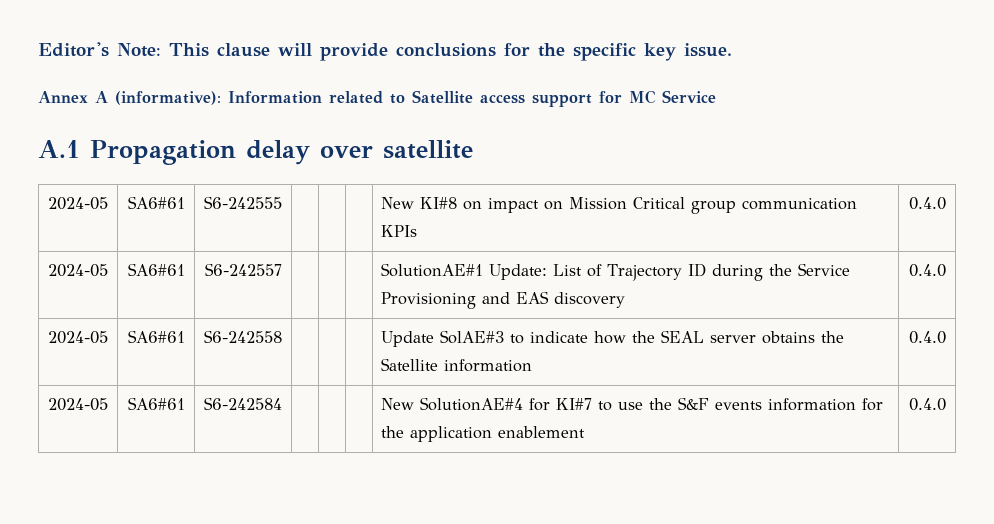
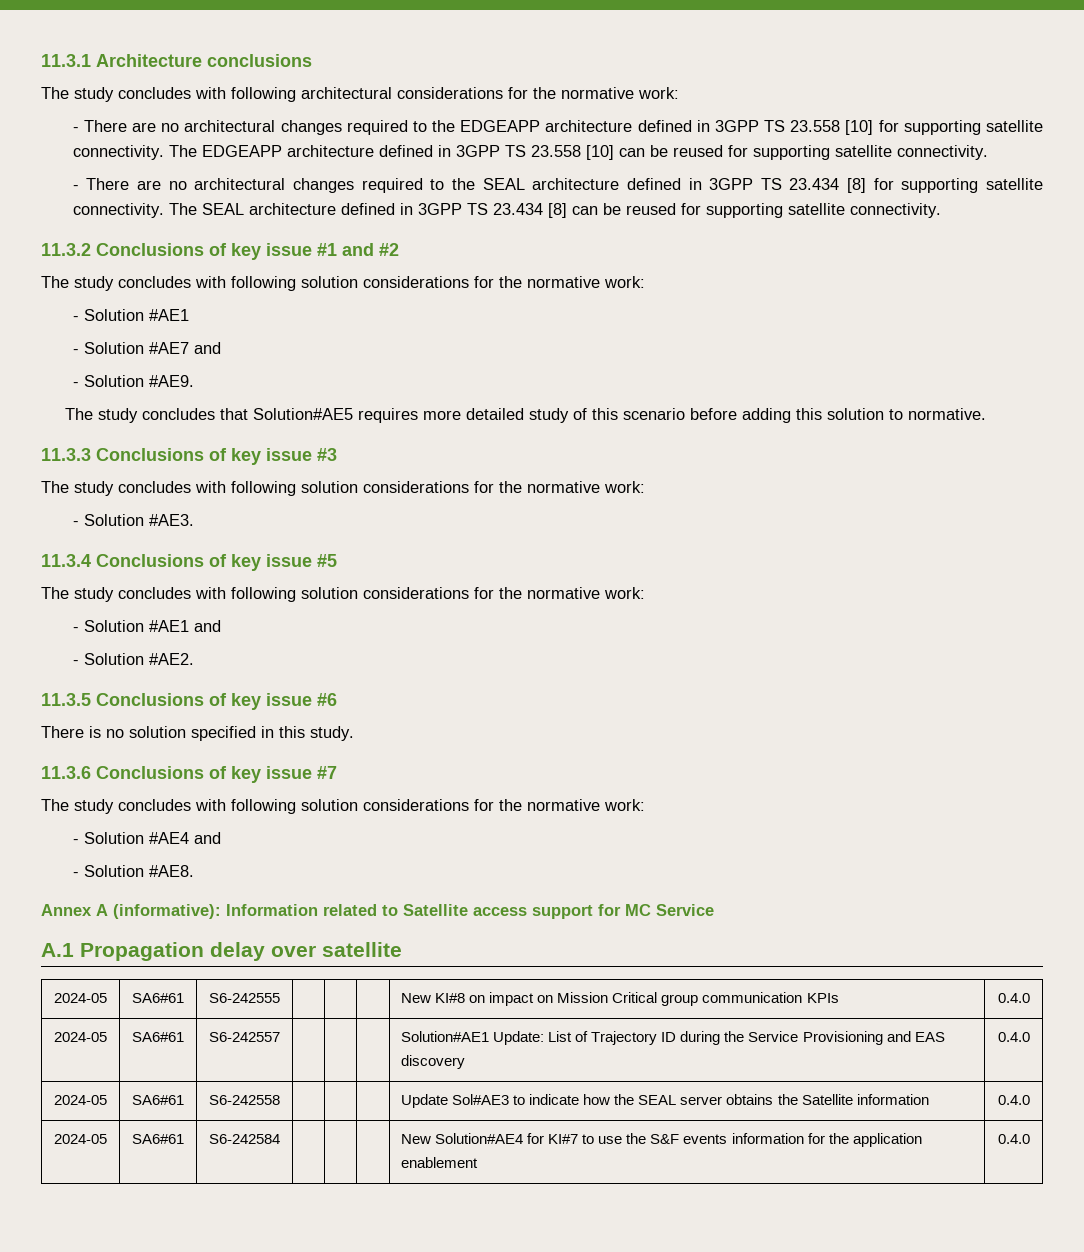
- Editor's Note: This clause will provide conclusions for the specific key issue.
+ 11.3.1 Architecture conclusions
+ The study concludes with following architectural considerations for the normative work:
+ - There are no architectural changes required to the EDGEAPP architecture defined in 3GPP TS 23.558 [10] for supporting satellite connectivity. The EDGEAPP architecture defined in 3GPP TS 23.558 [10] can be reused for supporting satellite connectivity.
+ - There are no architectural changes required to the SEAL architecture defined in 3GPP TS 23.434 [8] for supporting satellite connectivity. The SEAL architecture defined in 3GPP TS 23.434 [8] can be reused for supporting satellite connectivity.
+ 11.3.2 Conclusions of key issue #1 and #2
+ The study concludes with following solution considerations for the normative work:
+ - Solution #AE1
+ - Solution #AE7 and
+ - Solution #AE9.
+ The study concludes that Solution#AE5 requires more detailed study of this scenario before adding this solution to normative.
+ 11.3.3 Conclusions of key issue #3
+ The study concludes with following solution considerations for the normative work:
+ - Solution #AE3.
+ 11.3.4 Conclusions of key issue #5
+ The study concludes with following solution considerations for the normative work:
+ - Solution #AE1 and
+ - Solution #AE2.
+ 11.3.5 Conclusions of key issue #6
+ There is no solution specified in this study.
+ 11.3.6 Conclusions of key issue #7
+ The study concludes with following solution considerations for the normative work:
+ - Solution #AE4 and
+ - Solution #AE8.
- 2024-05 | SA6#61 | S6-242557 | | | | SolutionAE#1 Update: List of Trajectory ID during the Service Provisioning and EAS discovery | 0.4.0
+ 2024-05 | SA6#61 | S6-242557 | | | | Solution#AE1 Update: List of Trajectory ID during the Service Provisioning and EAS discovery | 0.4.0
- 2024-05 | SA6#61 | S6-242558 | | | | Update SolAE#3 to indicate how the SEAL server obtains the Satellite information | 0.4.0
+ 2024-05 | SA6#61 | S6-242558 | | | | Update Sol#AE3 to indicate how the SEAL server obtains the Satellite information | 0.4.0
- 2024-05 | SA6#61 | S6-242584 | | | | New SolutionAE#4 for KI#7 to use the S&F events information for the application enablement | 0.4.0
+ 2024-05 | SA6#61 | S6-242584 | | | | New Solution#AE4 for KI#7 to use the S&F events information for the application enablement | 0.4.0

